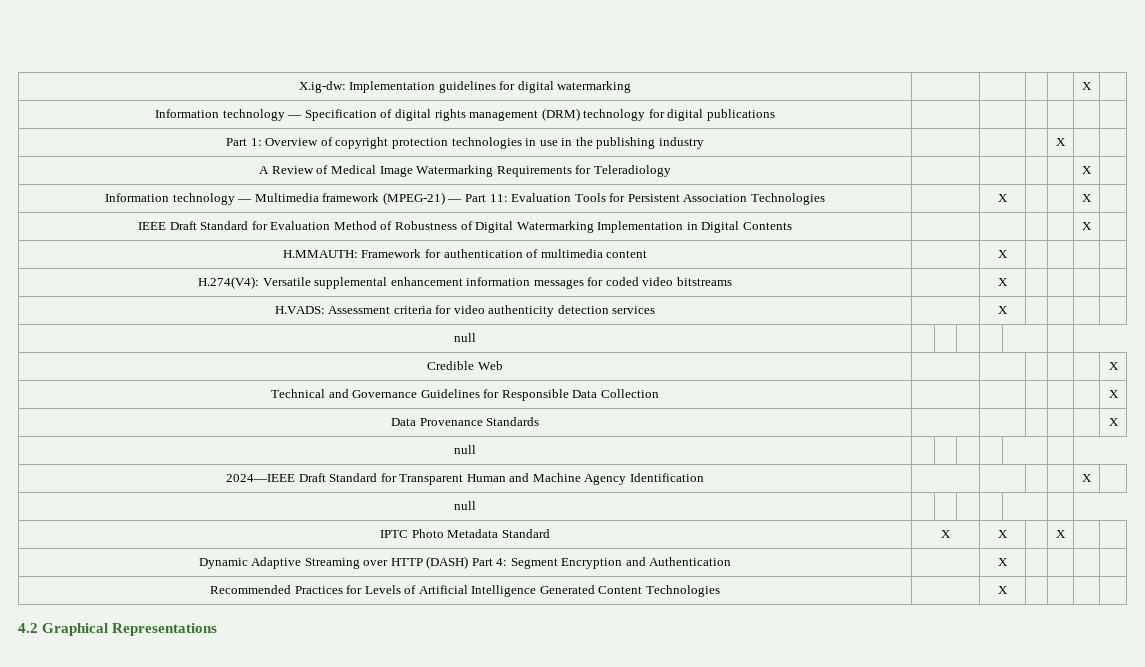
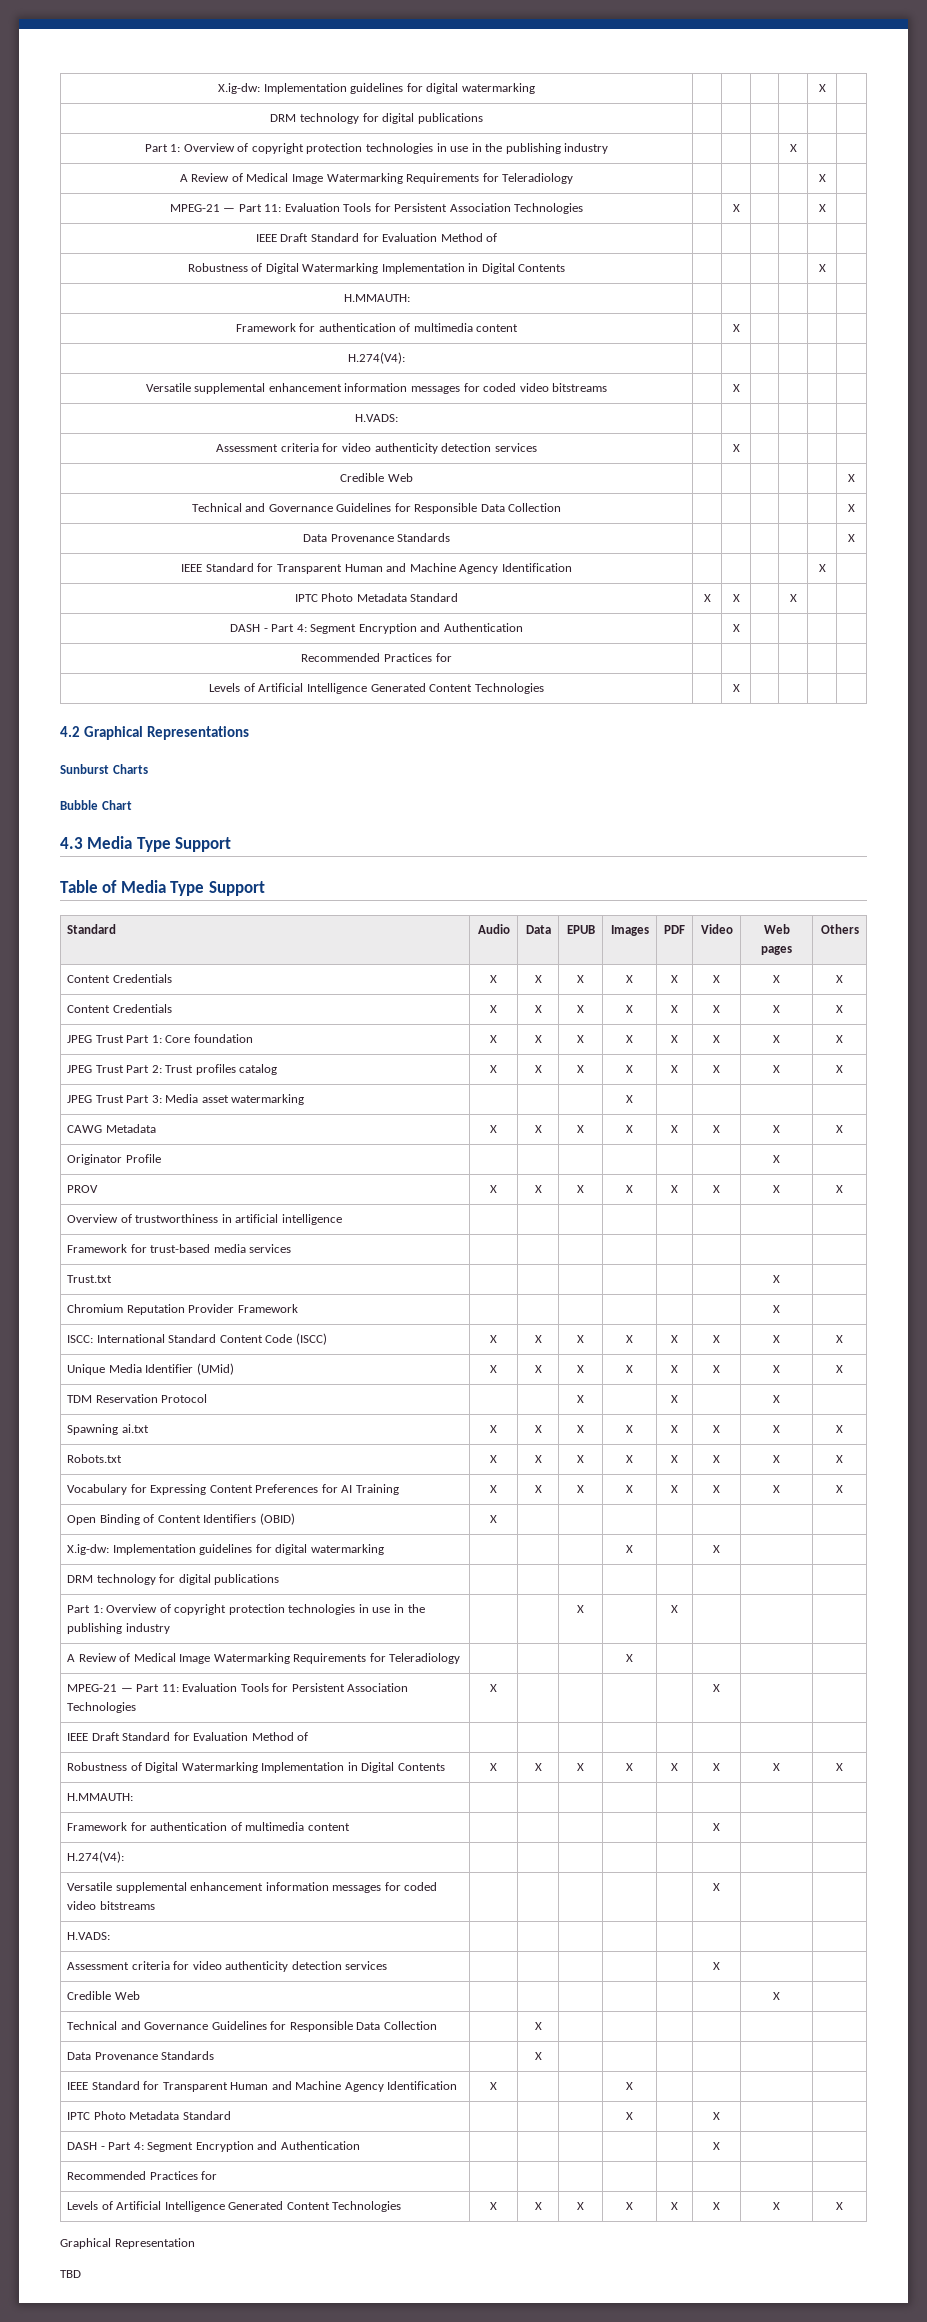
  X.ig-dw: Implementation guidelines for digital watermarking | | | | | X |
- Information technology — Specification of digital rights management (DRM) technology for digital publications | | | | | |
+ DRM technology for digital publications | | | | | |
- Information technology — Multimedia framework (MPEG-21) — Part 11: Evaluation Tools for Persistent Association Technologies | | X | | | X |
- IEEE Draft Standard for Evaluation Method of Robustness of Digital Watermarking Implementation in Digital Contents | | | | | X |
- H.MMAUTH: Framework for authentication of multimedia content | | X | | | |
- H.274(V4): Versatile supplemental enhancement information messages for coded video bitstreams | | X | | | |
- H.VADS: Assessment criteria for video authenticity detection services | | X | | | |
- null | | | | | |
+ MPEG-21 — Part 11: Evaluation Tools for Persistent Association Technologies | | X | | | X |
+ IEEE Draft Standard for Evaluation Method of | | | | | |
+ Robustness of Digital Watermarking Implementation in Digital Contents | | | | | X |
+ H.MMAUTH: | | | | | |
+ Framework for authentication of multimedia content | | X | | | |
+ H.274(V4): | | | | | |
+ Versatile supplemental enhancement information messages for coded video bitstreams | | X | | | |
+ H.VADS: | | | | | |
+ Assessment criteria for video authenticity detection services | | X | | | |
  Data Provenance Standards | | | | | | X
- null | | | | | |
- 2024—IEEE Draft Standard for Transparent Human and Machine Agency Identification | | | | | X |
- null | | | | | |
+ IEEE Standard for Transparent Human and Machine Agency Identification | | | | | X |
- Dynamic Adaptive Streaming over HTTP (DASH) Part 4: Segment Encryption and Authentication | | X | | | |
- Recommended Practices for Levels of Artificial Intelligence Generated Content Technologies | | X | | | |
+ DASH - Part 4: Segment Encryption and Authentication | | X | | | |
+ Recommended Practices for | | | | | |
+ Levels of Artificial Intelligence Generated Content Technologies | | X | | | |
+ Sunburst Charts
+ Bubble Chart
+ 4.3 Media Type Support
+ Table of Media Type Support
+ Standard | Audio | Data | EPUB | Images | PDF | Video | Web pages | Others
+ Content Credentials | X | X | X | X | X | X | X | X
+ Content Credentials | X | X | X | X | X | X | X | X
+ JPEG Trust Part 1: Core foundation | X | X | X | X | X | X | X | X
+ JPEG Trust Part 2: Trust profiles catalog | X | X | X | X | X | X | X | X
+ JPEG Trust Part 3: Media asset watermarking | | | | X | | | |
+ CAWG Metadata | X | X | X | X | X | X | X | X
+ Originator Profile | | | | | | | X |
+ PROV | X | X | X | X | X | X | X | X
+ Overview of trustworthiness in artificial intelligence | | | | | | | |
+ Framework for trust-based media services | | | | | | | |
+ Trust.txt | | | | | | | X |
+ Chromium Reputation Provider Framework | | | | | | | X |
+ ISCC: International Standard Content Code (ISCC) | X | X | X | X | X | X | X | X
+ Unique Media Identifier (UMid) | X | X | X | X | X | X | X | X
+ TDM Reservation Protocol | | | X | | X | | X |
+ Spawning ai.txt | X | X | X | X | X | X | X | X
+ Robots.txt | X | X | X | X | X | X | X | X
+ Vocabulary for Expressing Content Preferences for AI Training | X | X | X | X | X | X | X | X
+ Open Binding of Content Identifiers (OBID) | X | | | | | | |
+ X.ig-dw: Implementation guidelines for digital watermarking | | | | X | | X | |
+ DRM technology for digital publications | | | | | | | |
+ Part 1: Overview of copyright protection technologies in use in the publishing industry | | | X | | X | | |
+ A Review of Medical Image Watermarking Requirements for Teleradiology | | | | X | | | |
+ MPEG-21 — Part 11: Evaluation Tools for Persistent Association Technologies | X | | | | | X | |
+ IEEE Draft Standard for Evaluation Method of | | | | | | | |
+ Robustness of Digital Watermarking Implementation in Digital Contents | X | X | X | X | X | X | X | X
+ H.MMAUTH: | | | | | | | |
+ Framework for authentication of multimedia content | | | | | | X | |
+ H.274(V4): | | | | | | | |
+ Versatile supplemental enhancement information messages for coded video bitstreams | | | | | | X | |
+ H.VADS: | | | | | | | |
+ Assessment criteria for video authenticity detection services | | | | | | X | |
+ Credible Web | | | | | | | X |
+ Technical and Governance Guidelines for Responsible Data Collection | | X | | | | | |
+ Data Provenance Standards | | X | | | | | |
+ IEEE Standard for Transparent Human and Machine Agency Identification | X | | | X | | | |
+ IPTC Photo Metadata Standard | | | | X | | X | |
+ DASH - Part 4: Segment Encryption and Authentication | | | | | | X | |
+ Recommended Practices for | | | | | | | |
+ Levels of Artificial Intelligence Generated Content Technologies | X | X | X | X | X | X | X | X
+ Graphical Representation
+ TBD

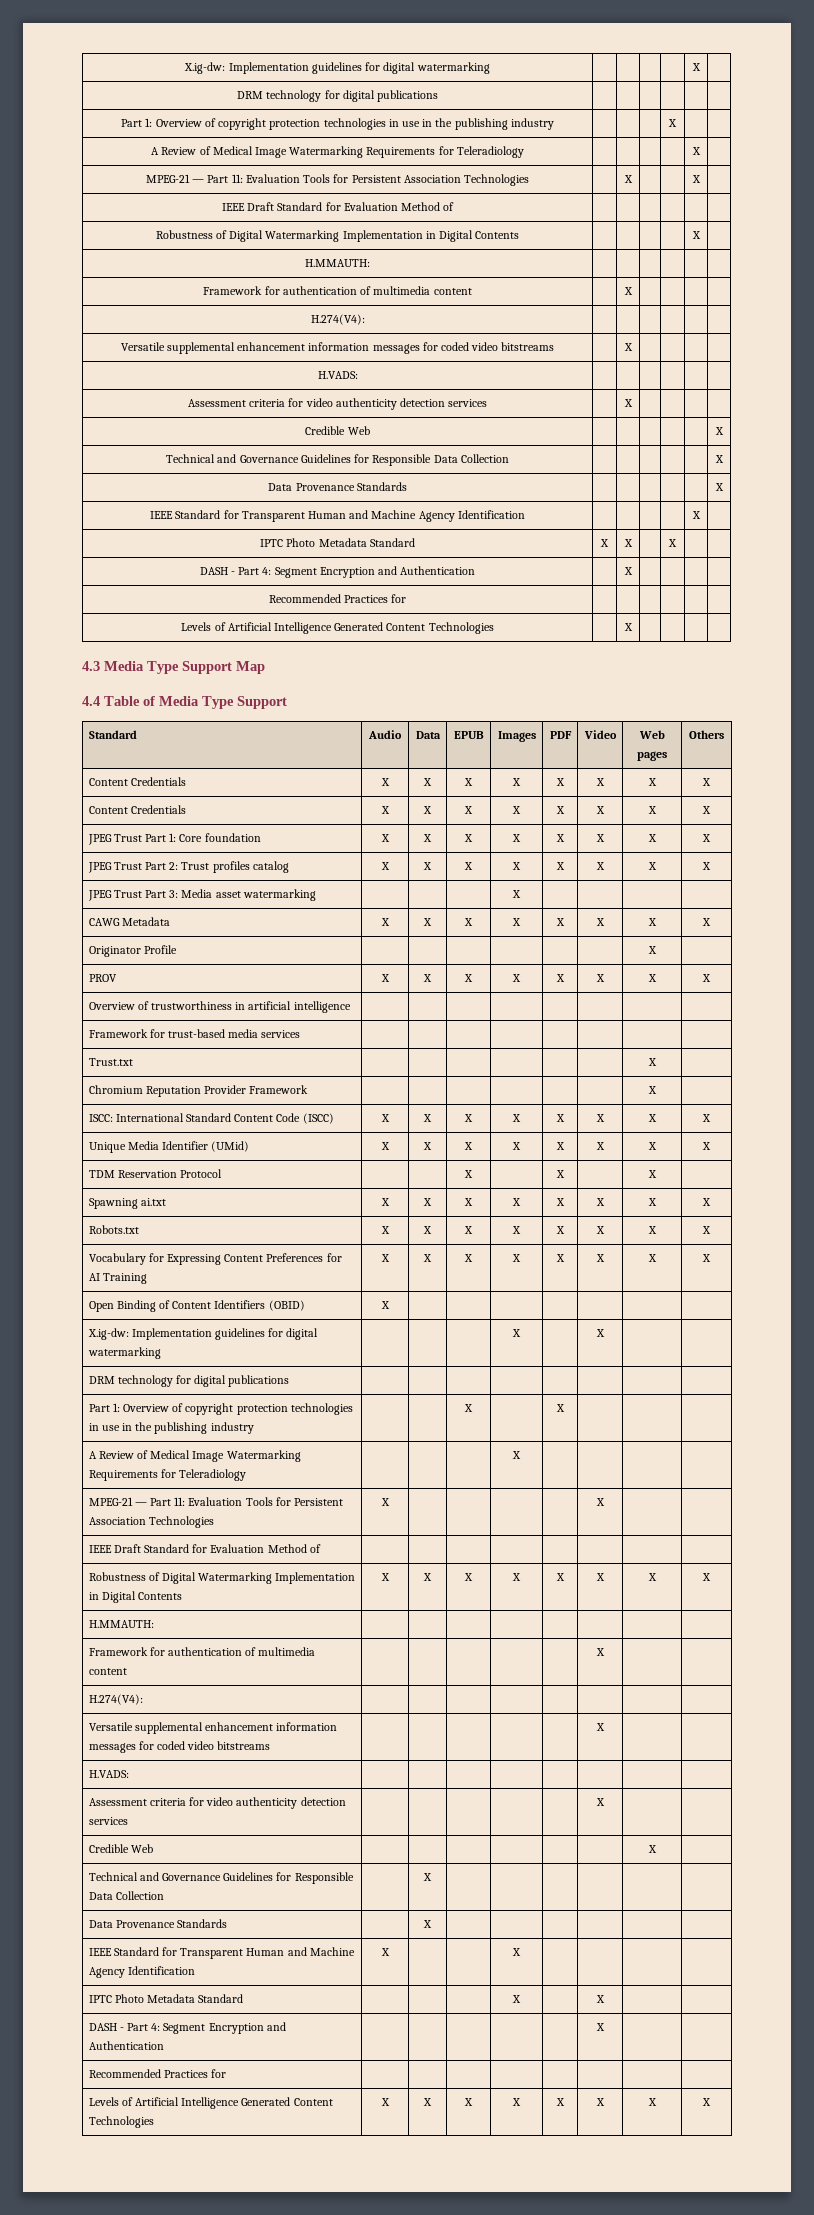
- 4.2 Graphical Representations
- Sunburst Charts
- Bubble Chart
- 4.3 Media Type Support
- Table of Media Type Support
+ 4.3 Media Type Support Map
+ 4.4 Table of Media Type Support
- Graphical Representation
- TBD

